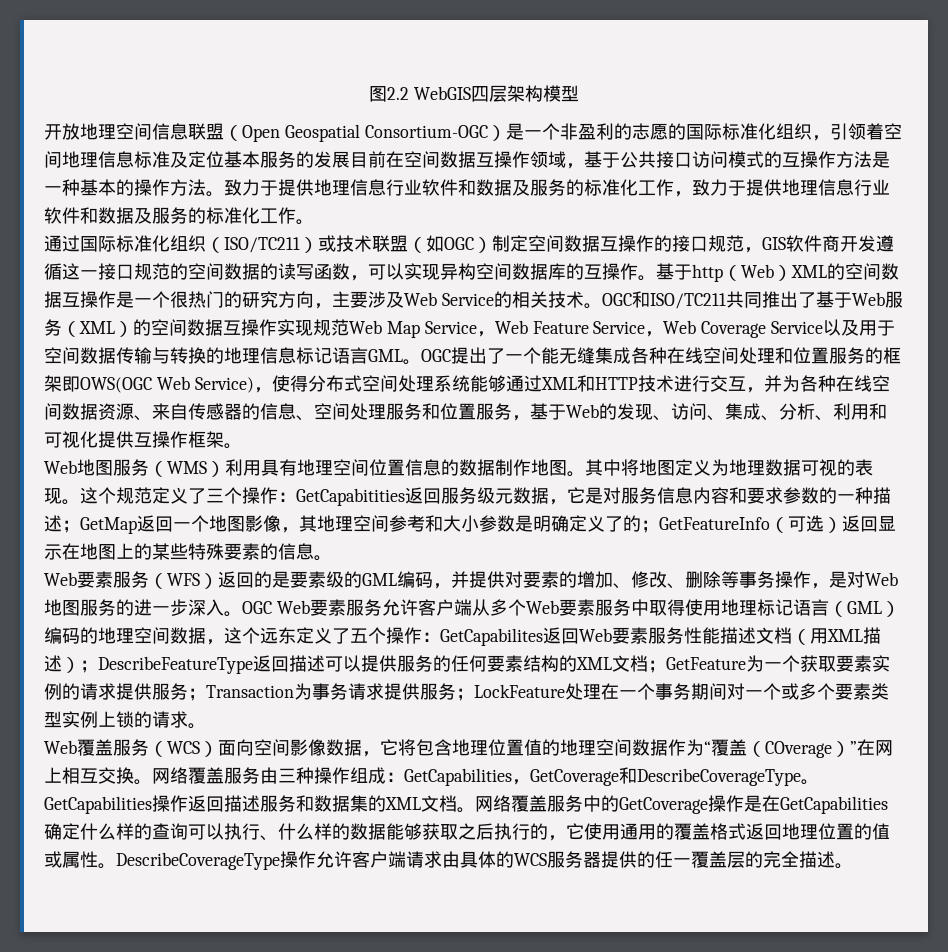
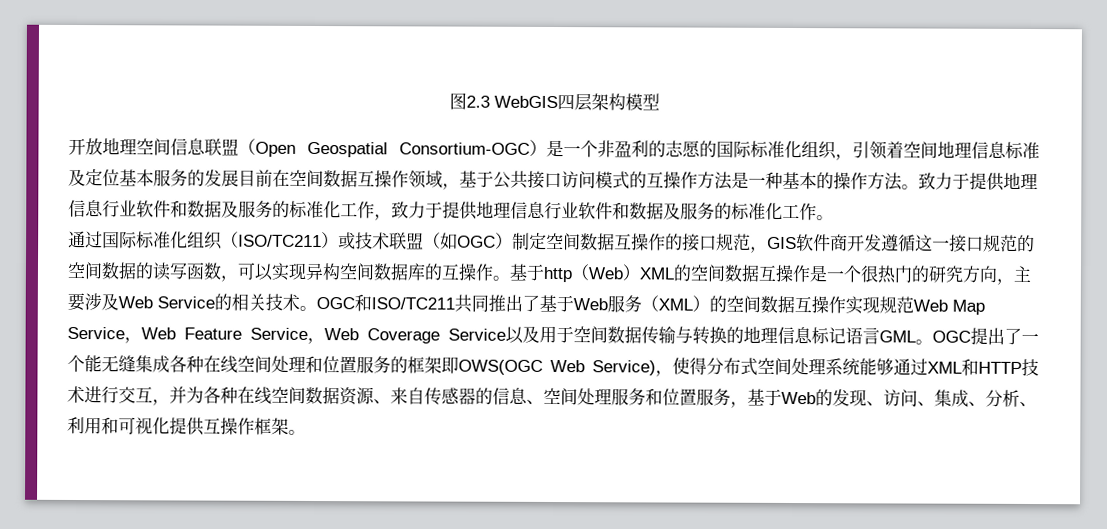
- 图2.2 WebGIS四层架构模型
+ 图2.3 WebGIS四层架构模型
- Web地图服务（WMS）利用具有地理空间位置信息的数据制作地图。其中将地图定义为地理数据可视的表现。这个规范定义了三个操作：GetCapabitities返回服务级元数据，它是对服务信息内容和要求参数的一种描述；GetMap返回一个地图影像，其地理空间参考和大小参数是明确定义了的；GetFeatureInfo（可选）返回显示在地图上的某些特殊要素的信息。
- Web要素服务（WFS）返回的是要素级的GML编码，并提供对要素的增加、修改、删除等事务操作，是对Web地图服务的进一步深入。OGC Web要素服务允许客户端从多个Web要素服务中取得使用地理标记语言（GML）编码的地理空间数据，这个远东定义了五个操作：GetCapabilites返回Web要素服务性能描述文档（用XML描述）；DescribeFeatureType返回描述可以提供服务的任何要素结构的XML文档；GetFeature为一个获取要素实例的请求提供服务；Transaction为事务请求提供服务；LockFeature处理在一个事务期间对一个或多个要素类型实例上锁的请求。
- Web覆盖服务（WCS）面向空间影像数据，它将包含地理位置值的地理空间数据作为“覆盖（COverage）”在网上相互交换。网络覆盖服务由三种操作组成：GetCapabilities，GetCoverage和DescribeCoverageType。GetCapabilities操作返回描述服务和数据集的XML文档。网络覆盖服务中的GetCoverage操作是在GetCapabilities确定什么样的查询可以执行、什么样的数据能够获取之后执行的，它使用通用的覆盖格式返回地理位置的值或属性。DescribeCoverageType操作允许客户端请求由具体的WCS服务器提供的任一覆盖层的完全描述。

